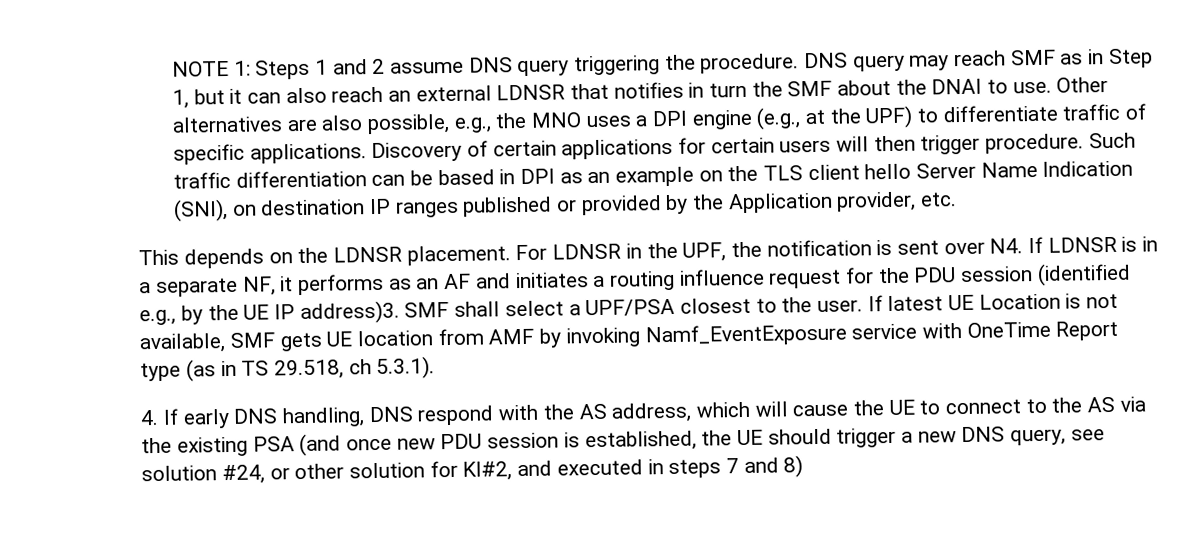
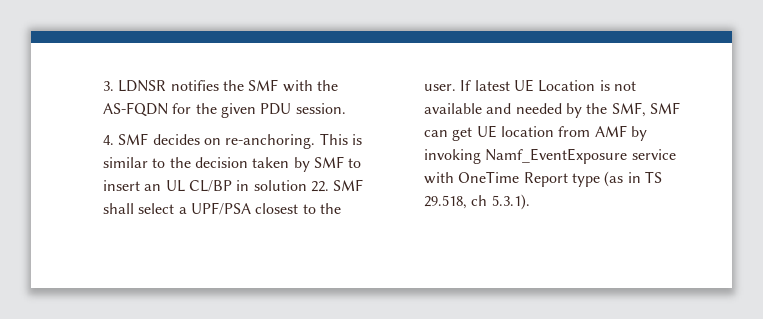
- NOTE 1: Steps 1 and 2 assume DNS query triggering the procedure. DNS query may reach SMF as in Step 1, but it can also reach an external LDNSR that notifies in turn the SMF about the DNAI to use. Other alternatives are also possible, e.g., the MNO uses a DPI engine (e.g., at the UPF) to differentiate traffic of specific applications. Discovery of certain applications for certain users will then trigger procedure. Such traffic differentiation can be based in DPI as an example on the TLS client hello Server Name Indication (SNI), on destination IP ranges published or provided by the Application provider, etc.
- This depends on the LDNSR placement. For LDNSR in the UPF, the notification is sent over N4. If LDNSR is in a separate NF, it performs as an AF and initiates a routing influence request for the PDU session (identified e.g., by the UE IP address)3. SMF shall select a UPF/PSA closest to the user.
+ 3. LDNSR notifies the SMF with the AS-FQDN for the given PDU session.
+ 4. SMF decides on re-anchoring. This is similar to the decision taken by SMF to insert an UL CL/BP in solution 22. SMF shall select a UPF/PSA closest to the user.
- If latest UE Location is not available, SMF gets UE location from AMF by invoking Namf_EventExposure service with OneTime Report type (as in TS 29.518, ch 5.3.1).
+ If latest UE Location is not available and needed by the SMF, SMF can get UE location from AMF by invoking Namf_EventExposure service with OneTime Report type (as in TS 29.518, ch 5.3.1).
- 4. If early DNS handling, DNS respond with the AS address, which will cause the UE to connect to the AS via the existing PSA (and once new PDU session is established, the UE should trigger a new DNS query, see solution #24, or other solution for KI#2, and executed in steps 7 and 8)

